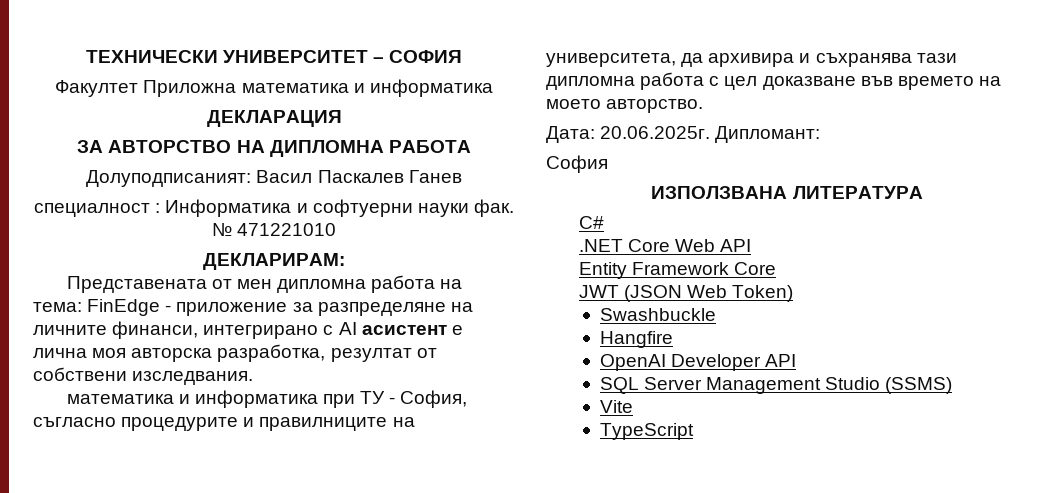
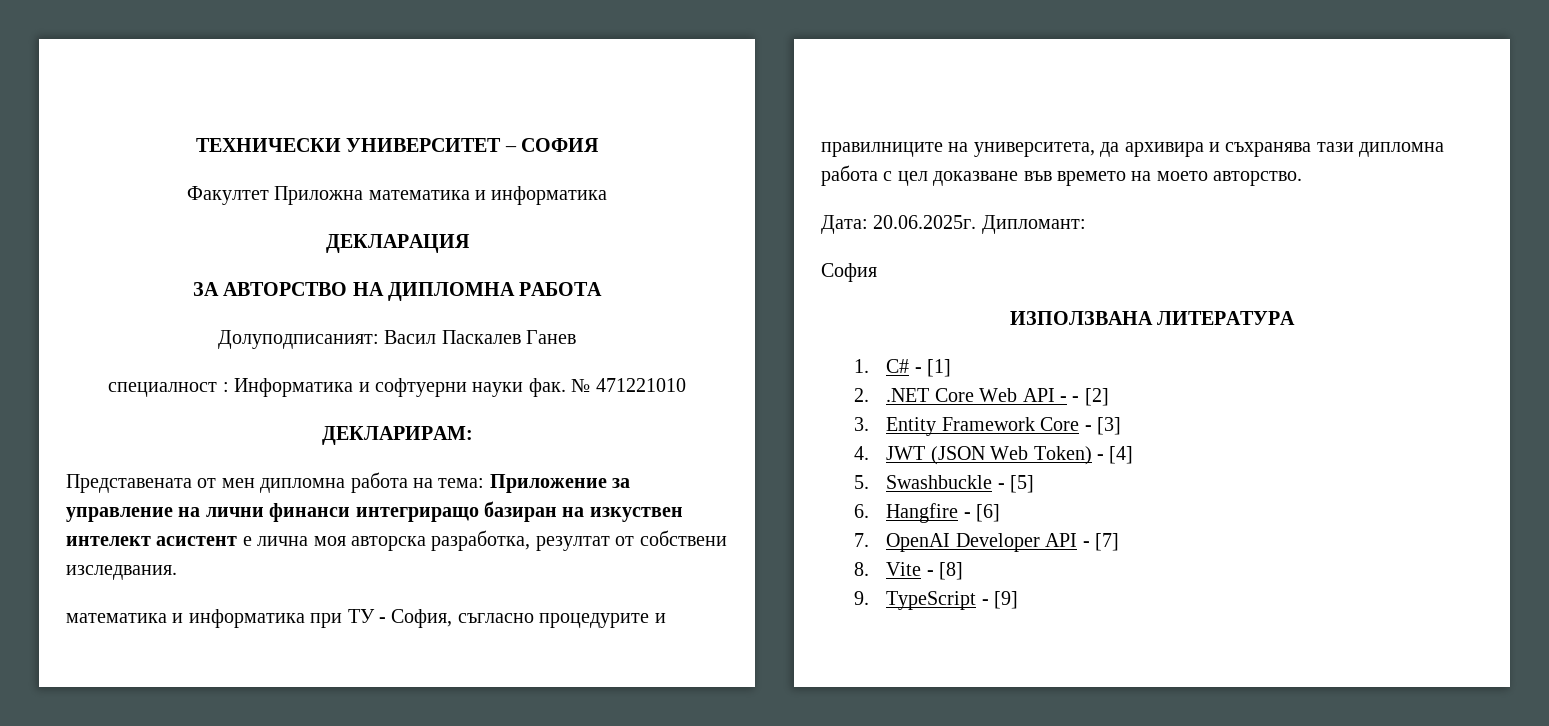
- Представената от мен дипломна работа на тема: FinEdge - приложение за разпределяне на личните финанси, интегрирано с AI асистент е лична моя авторска разработка, резултат от собствени изследвания.
+ Представената от мен дипломна работа на тема: Приложение за управление на лични финанси интегриращо базиран на изкуствен интелект асистент е лична моя авторска разработка, резултат от собствени изследвания.
- C#
- .NET Core Web API
- Entity Framework Core
- JWT (JSON Web Token)
- Swashbuckle
- Hangfire
- OpenAI Developer API
- SQL Server Management Studio (SSMS)
- Vite
- TypeScript
+ 1. C# - [1]
+ 2. .NET Core Web API - - [2]
+ 3. Entity Framework Core - [3]
+ 4. JWT (JSON Web Token) - [4]
+ 5. Swashbuckle - [5]
+ 6. Hangfire - [6]
+ 7. OpenAI Developer API - [7]
+ 8. Vite - [8]
+ 9. TypeScript - [9]

